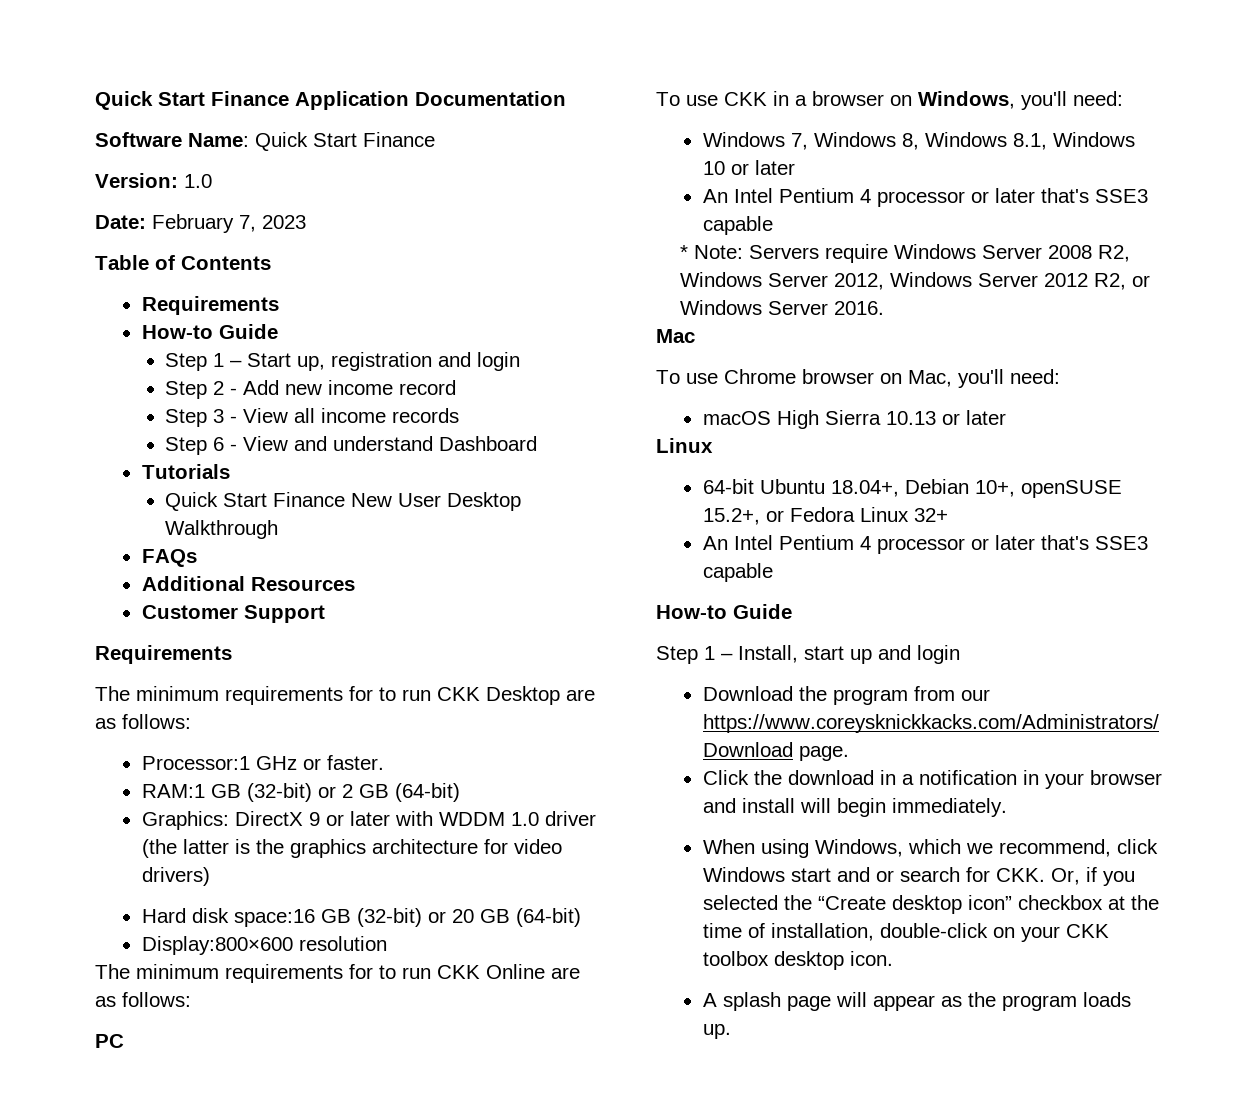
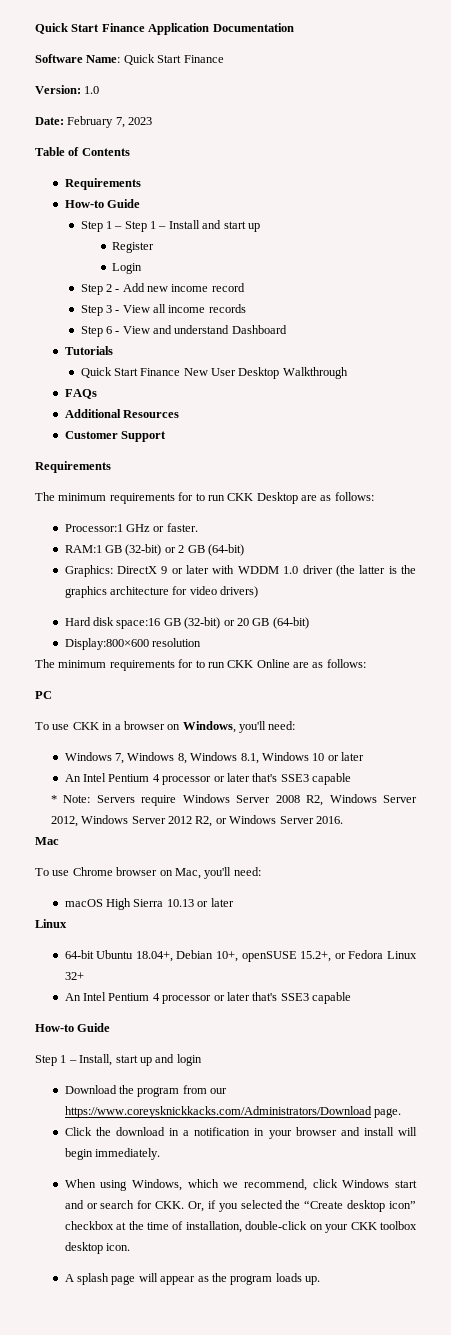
- Step 1 – Start up, registration and login
+ Step 1 – Step 1 – Install and start up
+ Register
+ Login

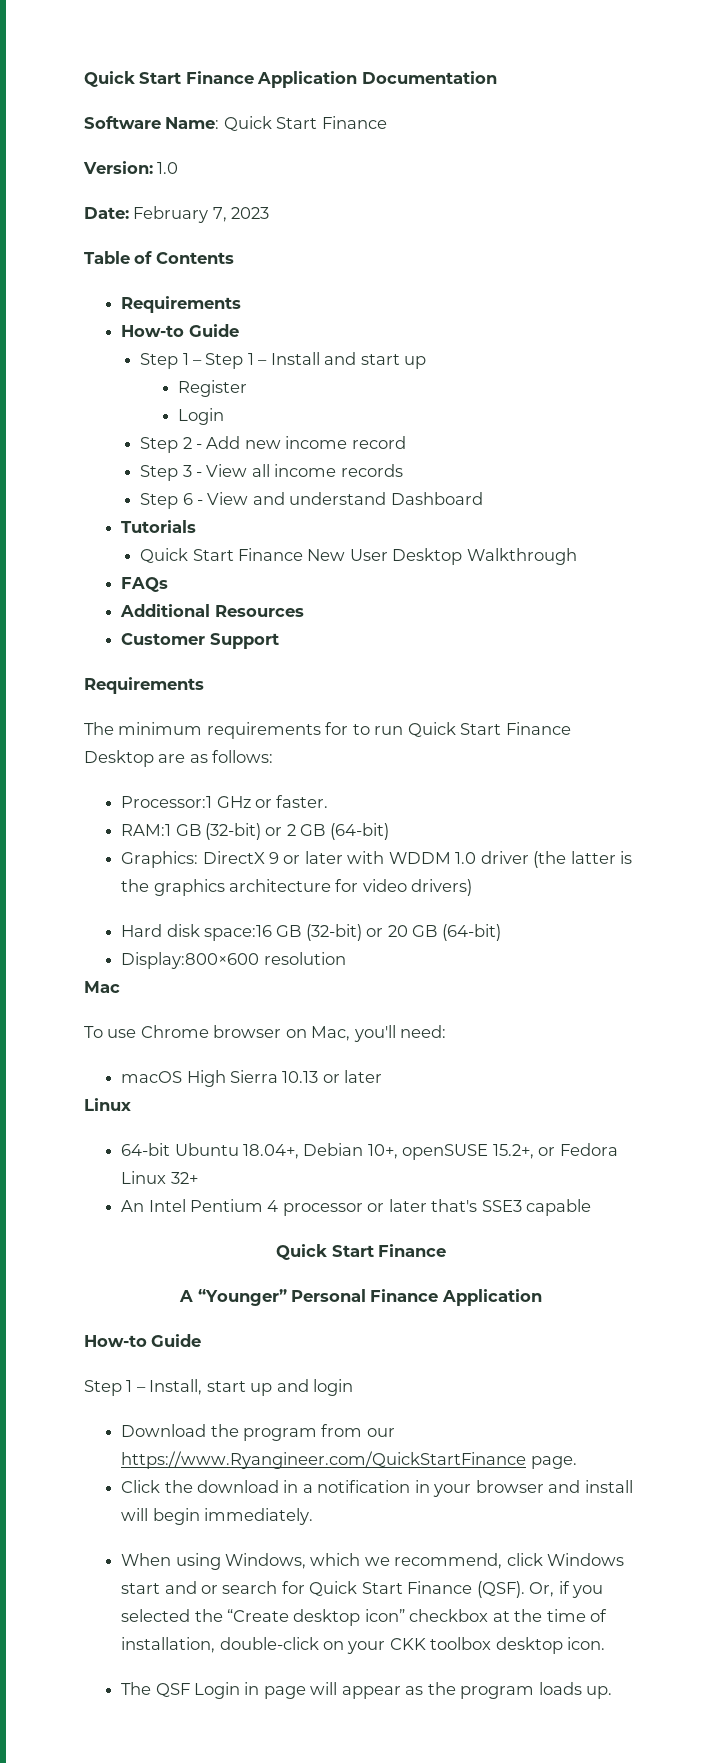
- The minimum requirements for to run CKK Desktop are as follows:
+ The minimum requirements for to run Quick Start Finance Desktop are as follows:
- The minimum requirements for to run CKK Online are as follows:
- PC
- To use CKK in a browser on Windows, you'll need:
- Windows 7, Windows 8, Windows 8.1, Windows 10 or later
- An Intel Pentium 4 processor or later that's SSE3 capable
- * Note: Servers require Windows Server 2008 R2, Windows Server 2012, Windows Server 2012 R2, or Windows Server 2016.
  64-bit Ubuntu 18.04+, Debian 10+, openSUSE 15.2+, or Fedora Linux 32+
  An Intel Pentium 4 processor or later that's SSE3 capable
+ Quick Start Finance
+ A “Younger” Personal Finance Application
- Download the program from our https://www.coreysknickkacks.com/Administrators/Download page.
+ Download the program from our https://www.Ryangineer.com/QuickStartFinance page.
- When using Windows, which we recommend, click Windows start and or search for CKK. Or, if you selected the “Create desktop icon” checkbox at the time of installation, double-click on your CKK toolbox desktop icon.
+ When using Windows, which we recommend, click Windows start and or search for Quick Start Finance (QSF). Or, if you selected the “Create desktop icon” checkbox at the time of installation, double-click on your CKK toolbox desktop icon.
- A splash page will appear as the program loads up.
+ The QSF Login in page will appear as the program loads up.

